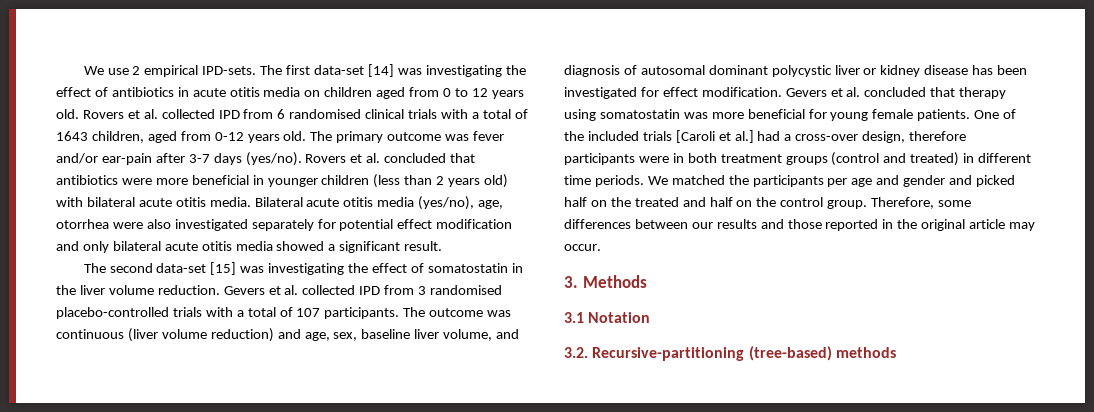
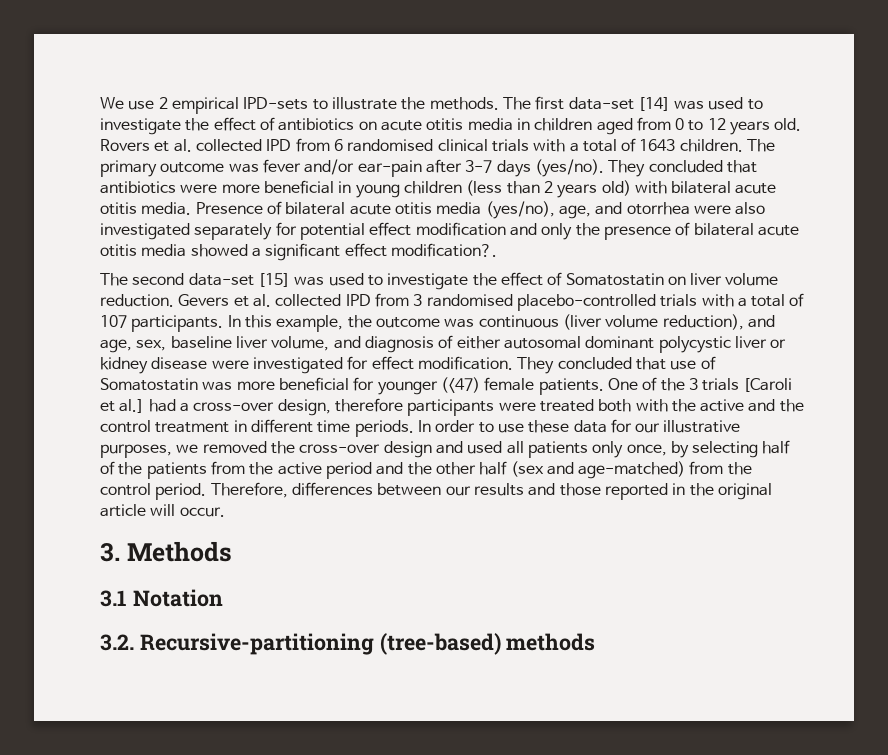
- We use 2 empirical IPD-sets.
+ We use 2 empirical IPD-sets to illustrate the methods.
- The first data-set [14] was investigating the effect of antibiotics in acute otitis media on children aged from 0 to 12 years old.
+ The first data-set [14] was used to investigate the effect of antibiotics on acute otitis media in children aged from 0 to 12 years old.
- Rovers et al. collected IPD from 6 randomised clinical trials with a total of 1643 children, aged from 0-12 years old.
+ Rovers et al. collected IPD from 6 randomised clinical trials with a total of 1643 children.
- Rovers et al. concluded that antibiotics were more beneficial in younger children (less than 2 years old) with bilateral acute otitis media.
+ They concluded that antibiotics were more beneficial in young children (less than 2 years old) with bilateral acute otitis media.
- Bilateral acute otitis media (yes/no), age, otorrhea were also investigated separately for potential effect modification and only bilateral acute otitis media showed a significant result.
+ Presence of bilateral acute otitis media (yes/no), age, and otorrhea were also investigated separately for potential effect modification and only the presence of bilateral acute otitis media showed a significant effect modification?.
- The second data-set [15] was investigating the effect of somatostatin in the liver volume reduction.
+ The second data-set [15] was used to investigate the effect of Somatostatin on liver volume reduction.
- The outcome was continuous (liver volume reduction) and age, sex, baseline liver volume, and diagnosis of autosomal dominant polycystic liver or kidney disease has been investigated for effect modification.
+ In this example, the outcome was continuous (liver volume reduction), and age, sex, baseline liver volume, and diagnosis of either autosomal dominant polycystic liver or kidney disease were investigated for effect modification.
- Gevers et al. concluded that therapy using somatostatin was more beneficial for young female patients.
+ They concluded that use of Somatostatin was more beneficial for younger (<47) female patients.
- One of the included trials [Caroli et al.] had a cross-over design, therefore participants were in both treatment groups (control and treated) in different time periods. We matched the participants per age and gender and picked half on the treated and half on the control group. Therefore, some differences between our results and those reported in the original article may occur.
+ One of the 3 trials [Caroli et al.] had a cross-over design, therefore participants were treated both with the active and the control treatment in different time periods. In order to use these data for our illustrative purposes, we removed the cross-over design and used all patients only once, by selecting half of the patients from the active period and the other half (sex and age-matched) from the control period. Therefore, differences between our results and those reported in the original article will occur.

